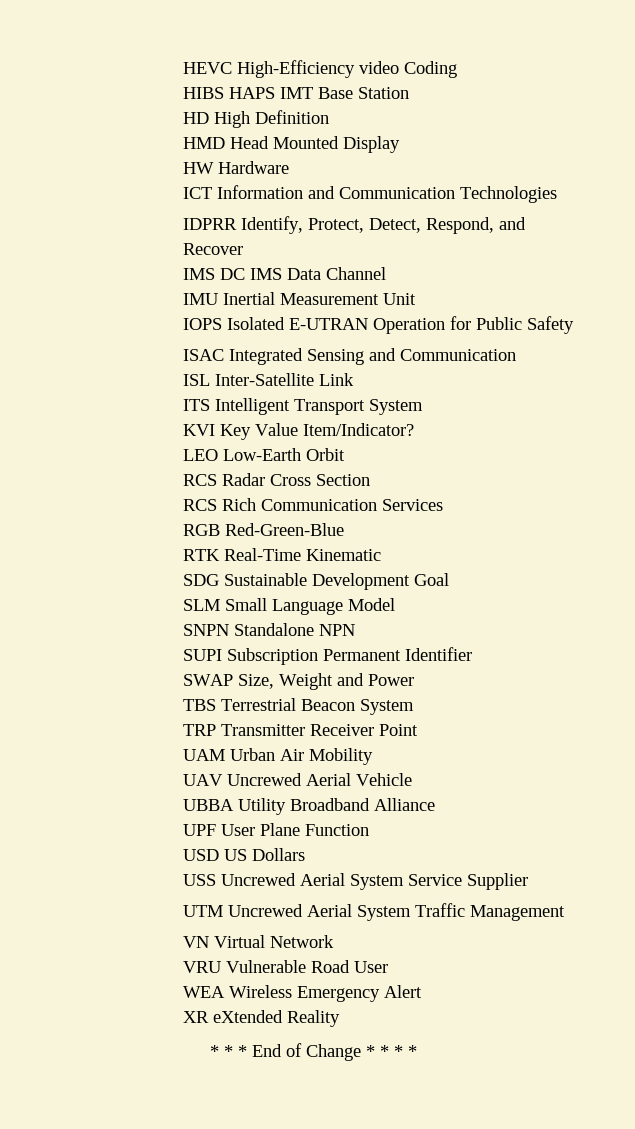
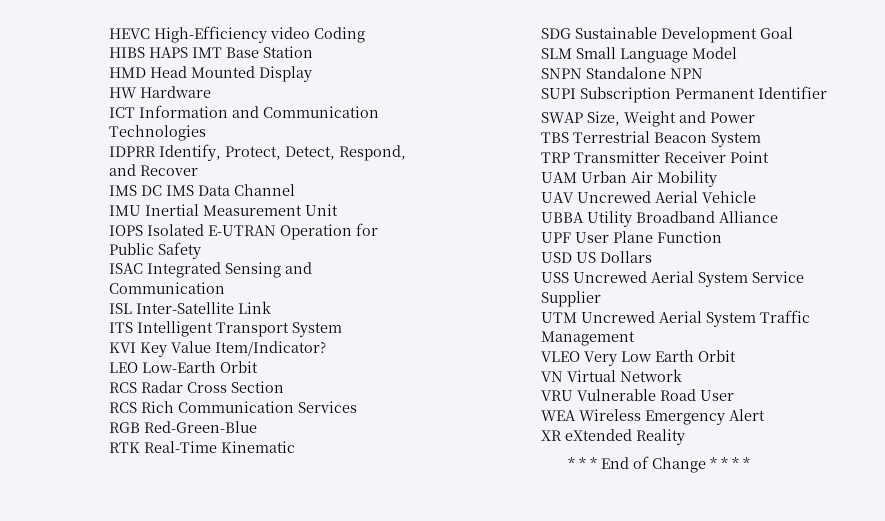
- HD High Definition
+ VLEO Very Low Earth Orbit

